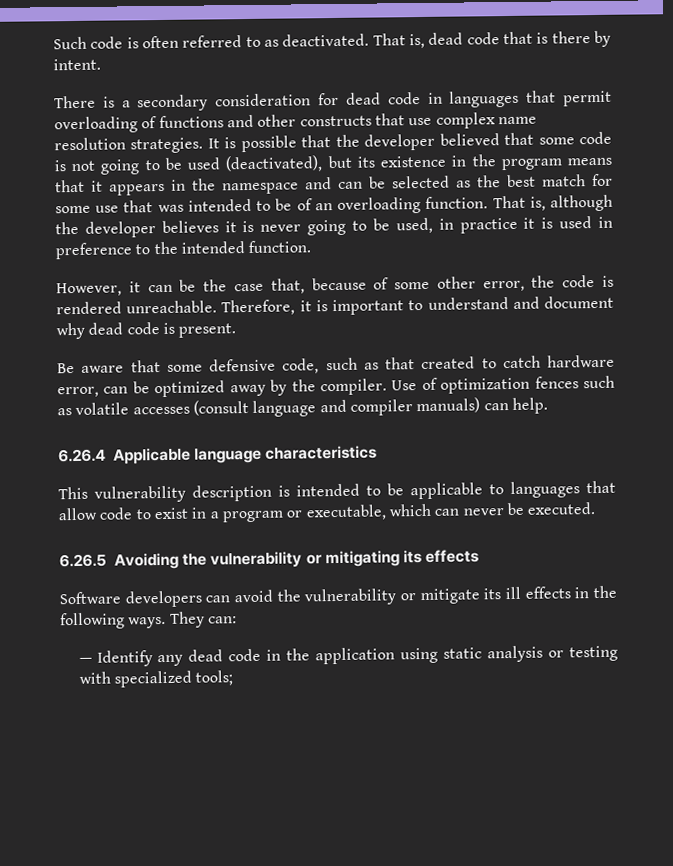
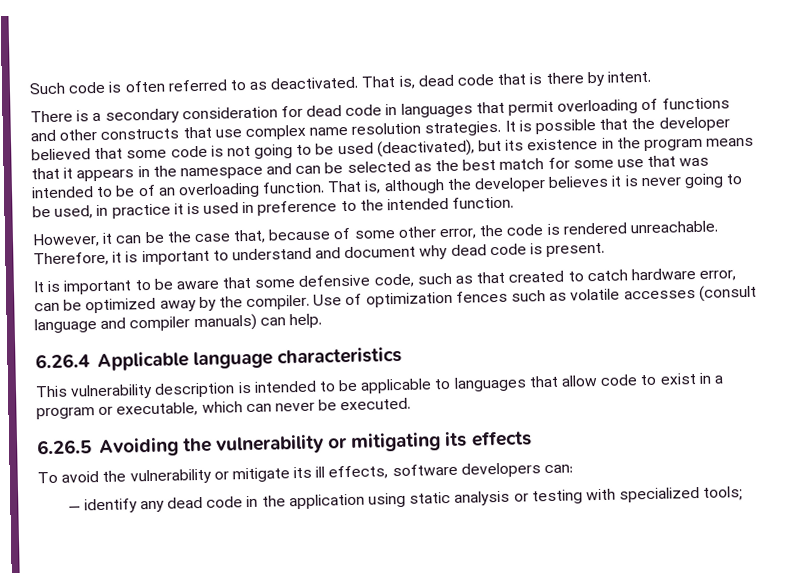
- Be aware that some defensive code, such as that created to catch hardware error, can be optimized away by the compiler.
+ It is important to be aware that some defensive code, such as that created to catch hardware error, can be optimized away by the compiler.
- Software developers can avoid the vulnerability or mitigate its ill effects in the following ways. They can:
+ To avoid the vulnerability or mitigate its ill effects, software developers can:
- — Identify any dead code in the application using static analysis or testing with specialized tools;
+ — identify any dead code in the application using static analysis or testing with specialized tools;

